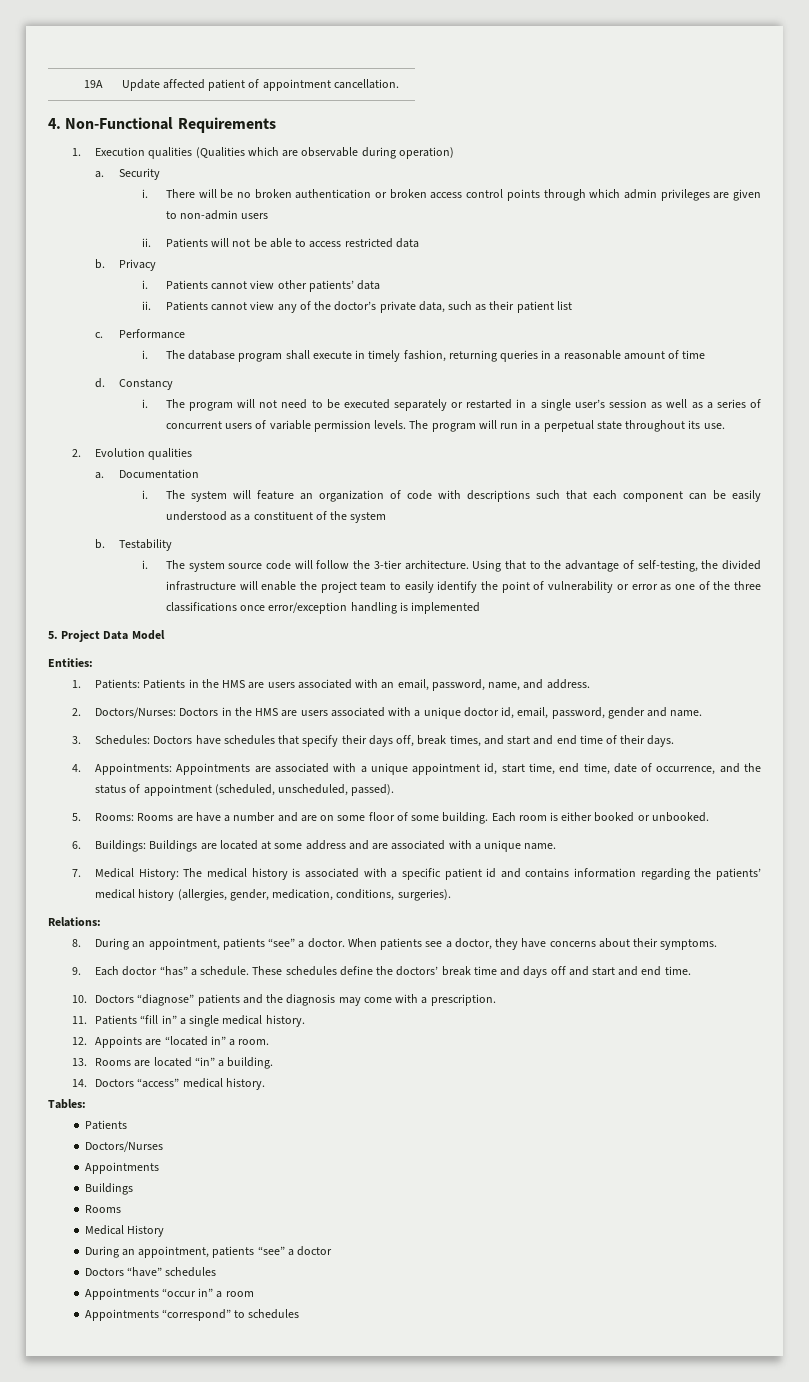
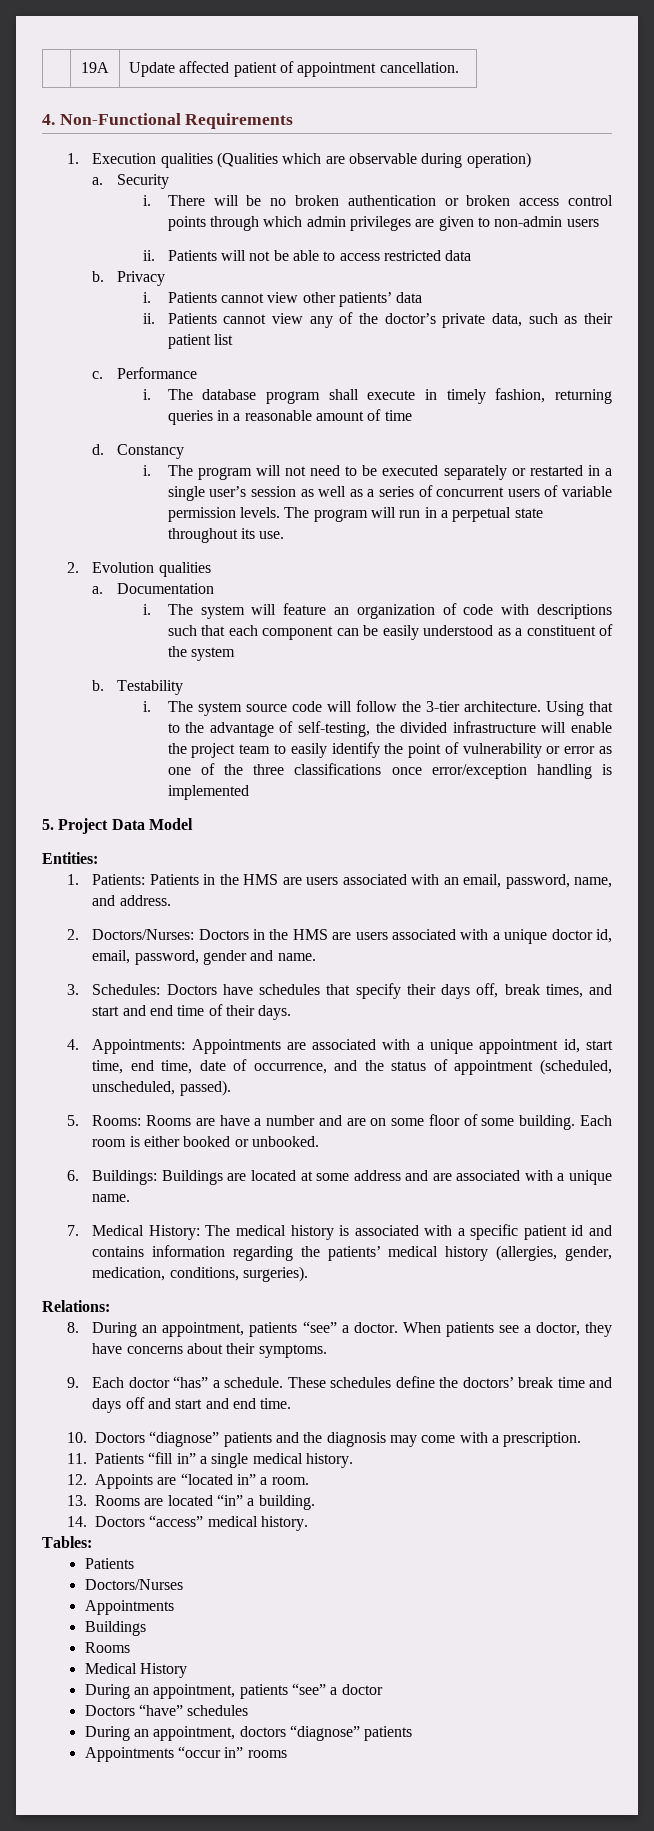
- Appointments “occur in” a room
- Appointments “correspond” to schedules
+ During an appointment, doctors “diagnose” patients
+ Appointments “occur in” rooms

